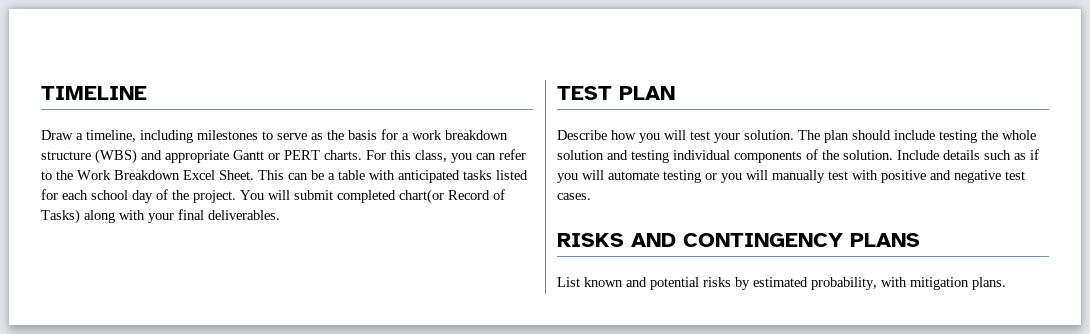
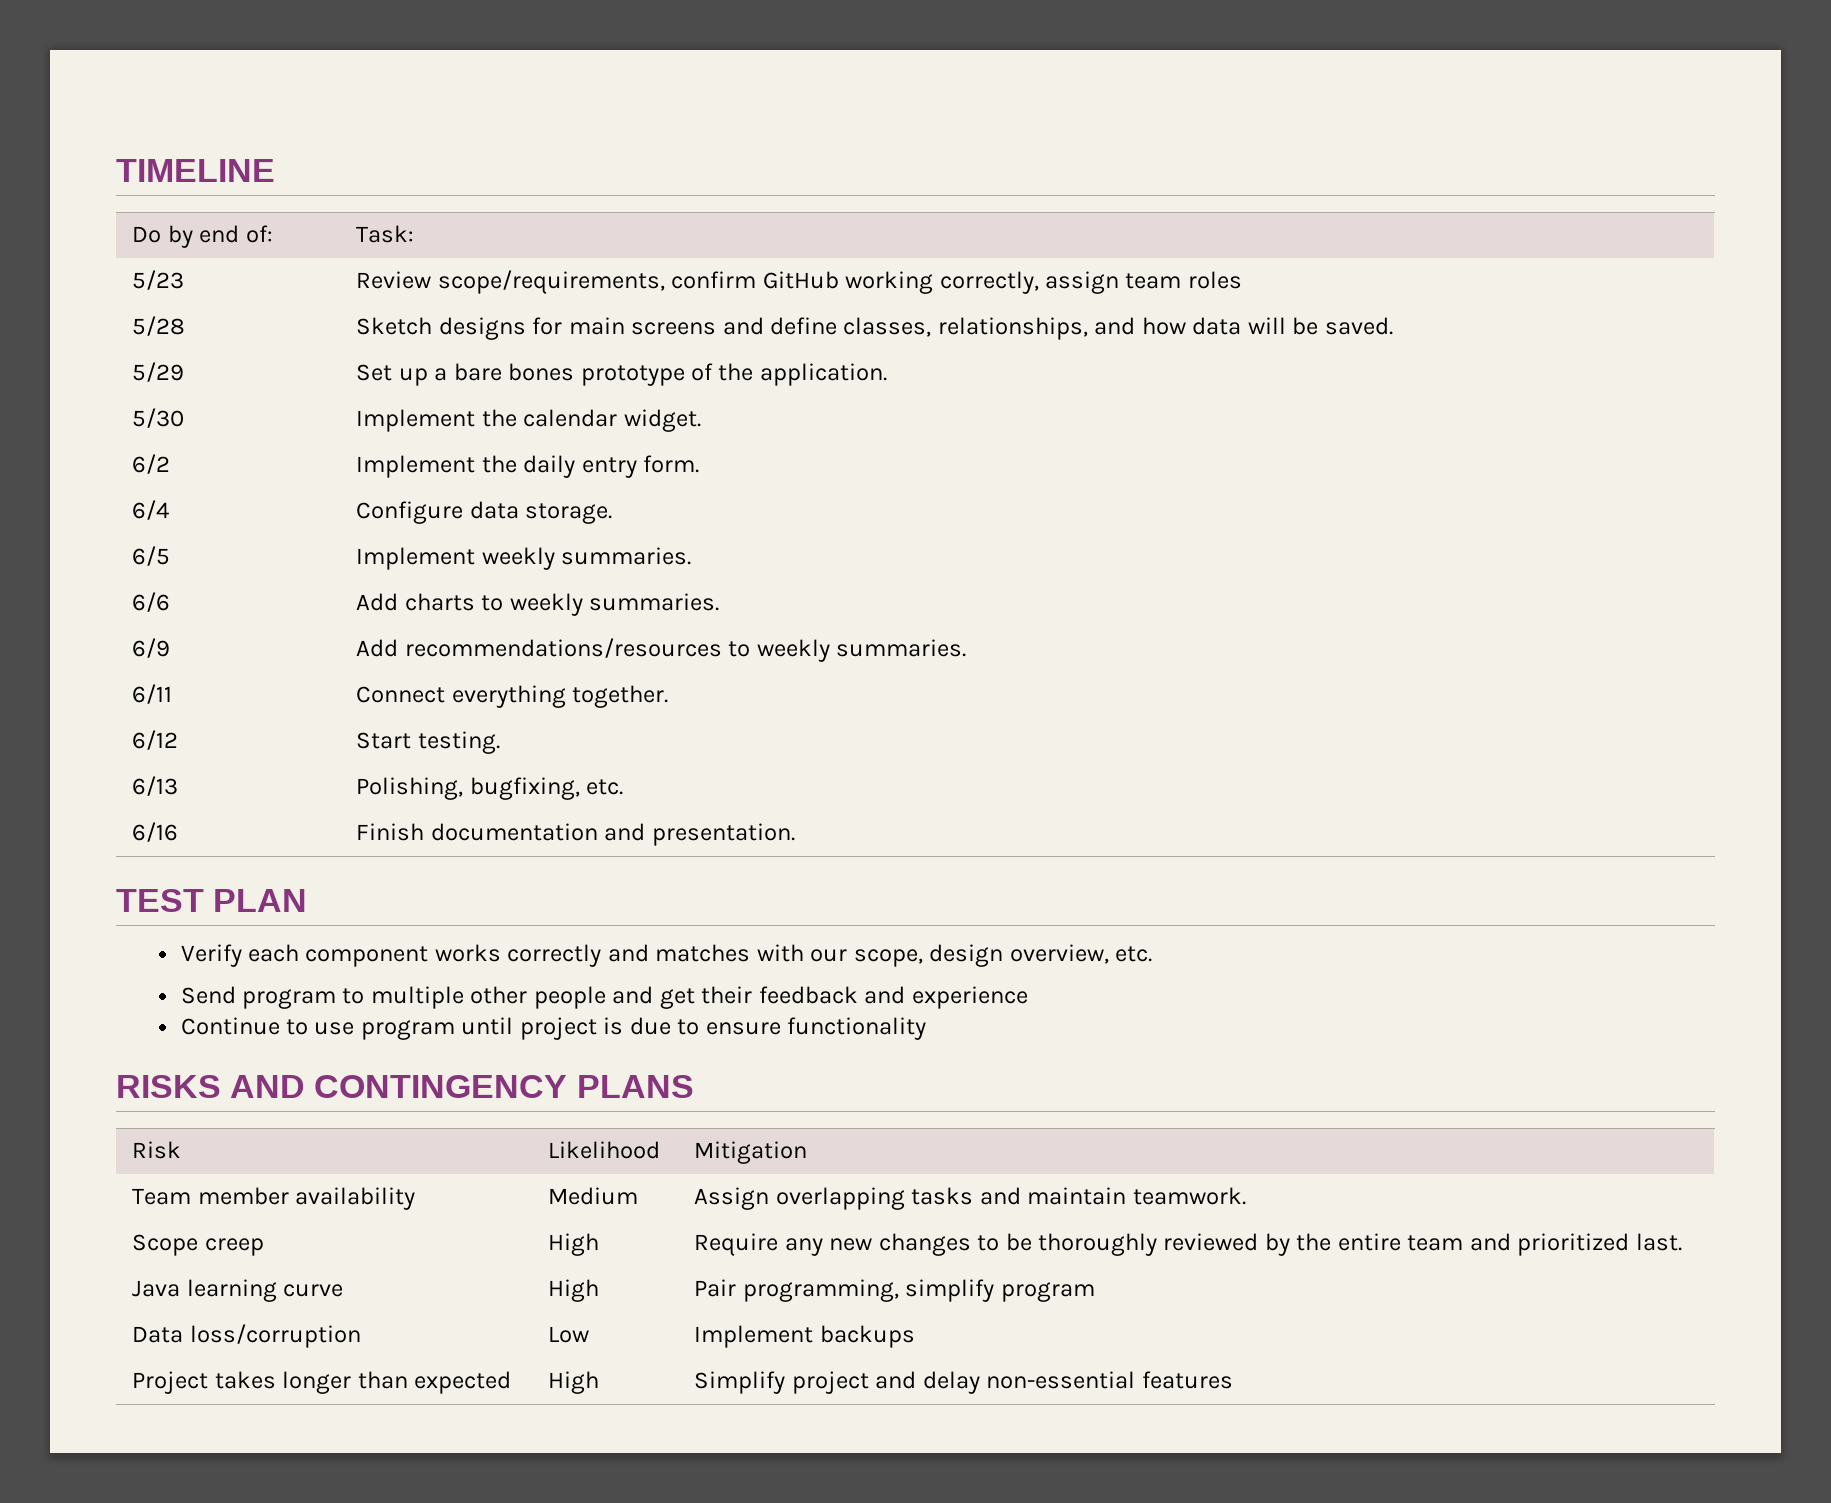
- Draw a timeline, including milestones to serve as the basis for a work breakdown structure (WBS) and appropriate Gantt or PERT charts. For this class, you can refer to the Work Breakdown Excel Sheet. This can be a table with anticipated tasks listed for each school day of the project. You will submit completed chart(or Record of Tasks) along with your final deliverables.
+ Do by end of: | Task:
+ 5/23 | Review scope/requirements, confirm GitHub working correctly, assign team roles
+ 5/28 | Sketch designs for main screens and define classes, relationships, and how data will be saved.
+ 5/29 | Set up a bare bones prototype of the application.
+ 5/30 | Implement the calendar widget.
+ 6/2 | Implement the daily entry form.
+ 6/4 | Configure data storage.
+ 6/5 | Implement weekly summaries.
+ 6/6 | Add charts to weekly summaries.
+ 6/9 | Add recommendations/resources to weekly summaries.
+ 6/11 | Connect everything together.
+ 6/12 | Start testing.
+ 6/13 | Polishing, bugfixing, etc.
+ 6/16 | Finish documentation and presentation.
  TEST PLAN
- Describe how you will test your solution. The plan should include testing the whole solution and testing individual components of the solution. Include details such as if you will automate testing or you will manually test with positive and negative test cases.
+ Verify each component works correctly and matches with our scope, design overview, etc.
+ Send program to multiple other people and get their feedback and experience
+ Continue to use program until project is due to ensure functionality
  RISKS AND CONTINGENCY PLANS
- List known and potential risks by estimated probability, with mitigation plans.
+ Risk | Likelihood | Mitigation
+ Team member availability | Medium | Assign overlapping tasks and maintain teamwork.
+ Scope creep | High | Require any new changes to be thoroughly reviewed by the entire team and prioritized last.
+ Java learning curve | High | Pair programming, simplify program
+ Data loss/corruption | Low | Implement backups
+ Project takes longer than expected | High | Simplify project and delay non-essential features

